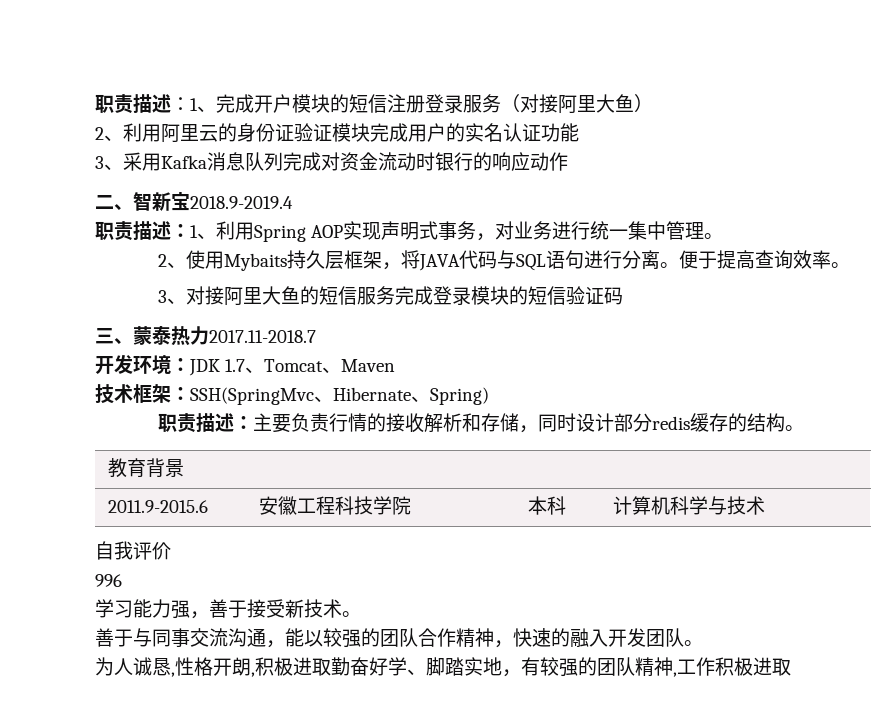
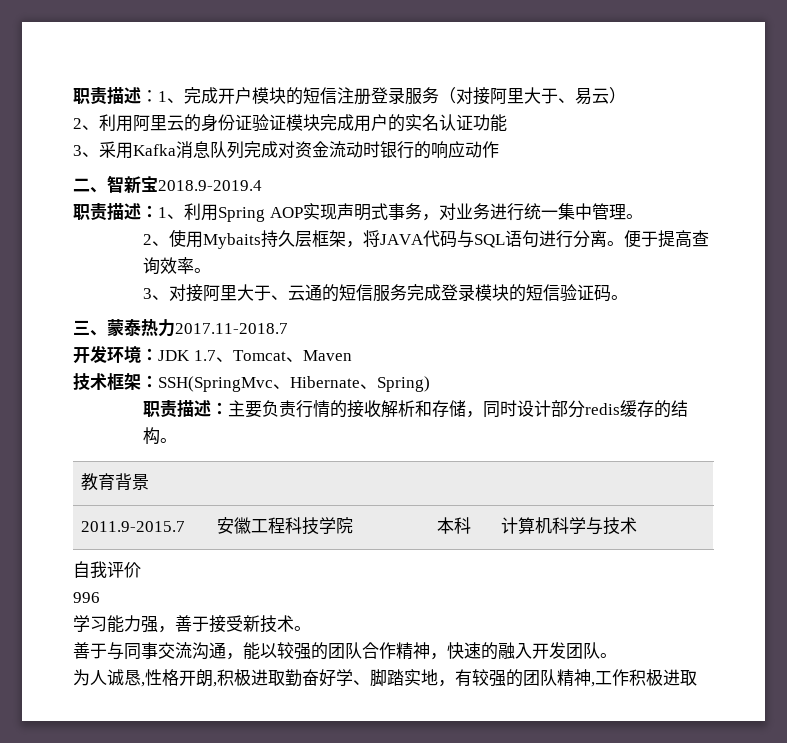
- 职责描述：1、完成开户模块的短信注册登录服务（对接阿里大鱼）
+ 职责描述：1、完成开户模块的短信注册登录服务（对接阿里大于、易云）
- 3、对接阿里大鱼的短信服务完成登录模块的短信验证码
+ 3、对接阿里大于、云通的短信服务完成登录模块的短信验证码。
- 2011.9-2015.6 | 安徽工程科技学院 | 本科 | 计算机科学与技术
+ 2011.9-2015.7 | 安徽工程科技学院 | 本科 | 计算机科学与技术

